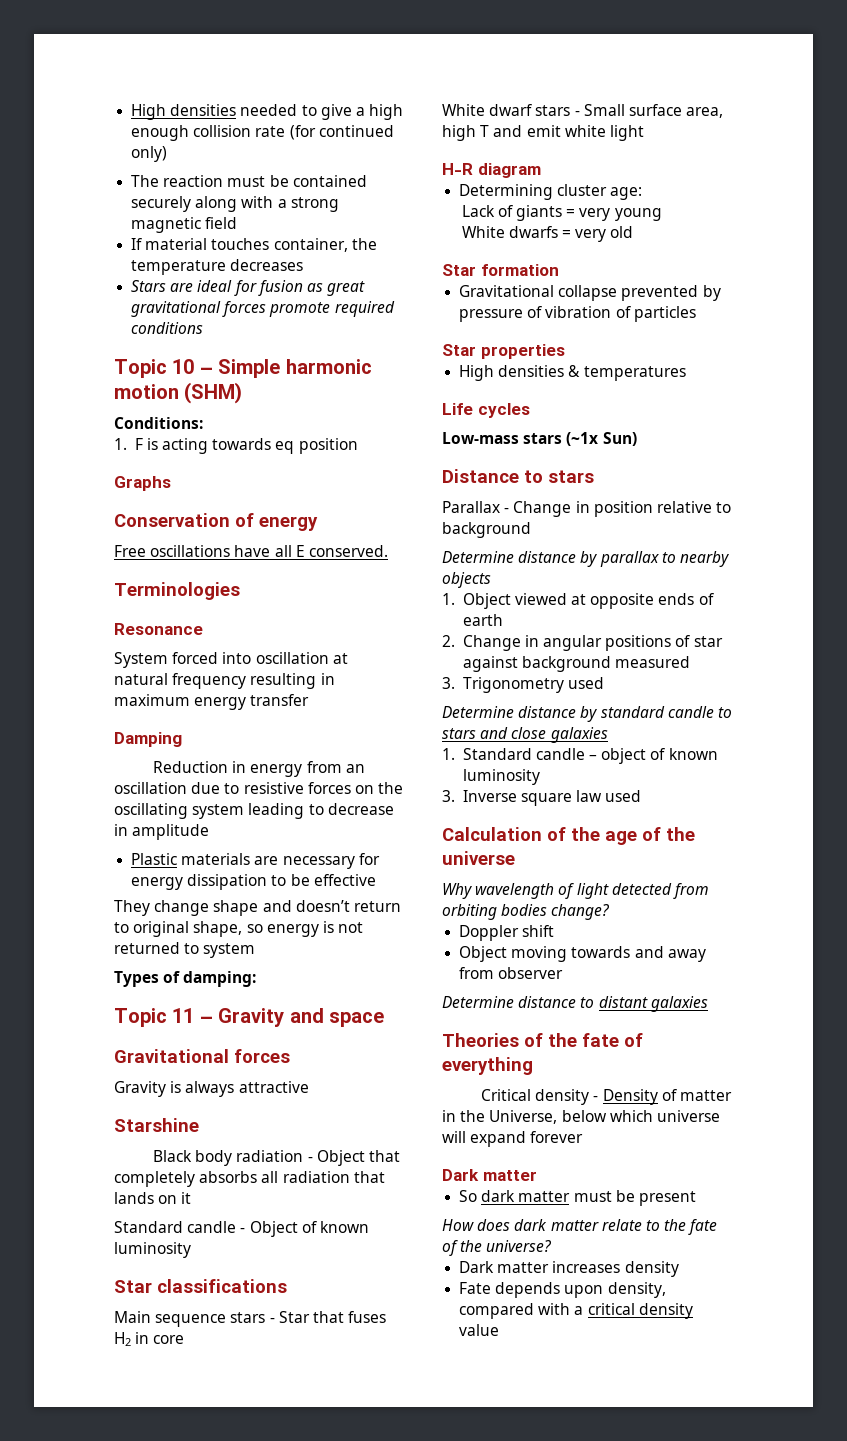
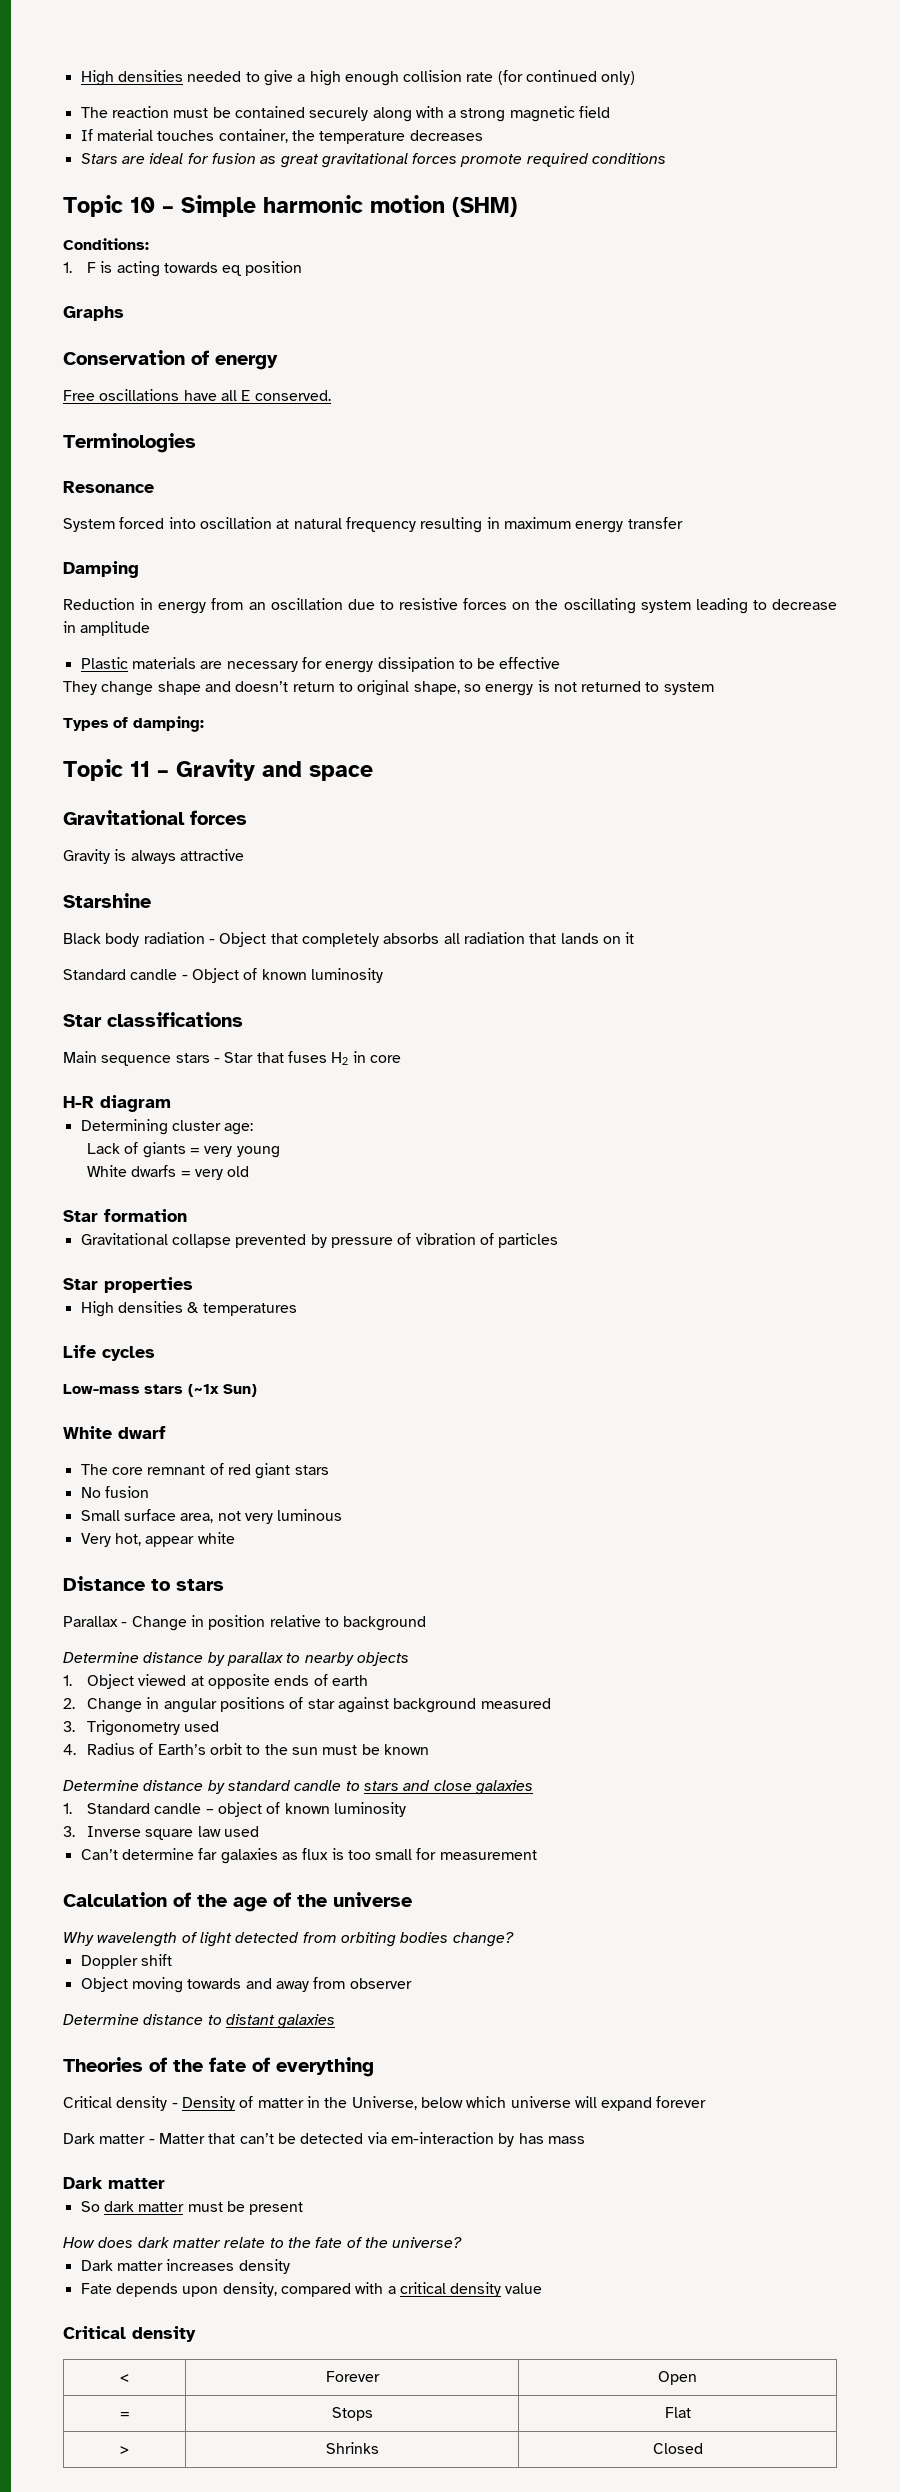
- White dwarf stars - Small surface area, high T and emit white light
+ White dwarf
+ The core remnant of red giant stars
+ No fusion
+ Small surface area, not very luminous
+ Very hot, appear white
+ 4. Radius of Earth’s orbit to the sun must be known
+ Can’t determine far galaxies as flux is too small for measurement
+ Dark matter - Matter that can’t be detected via em-interaction by has mass
  Fate depends upon density, compared with a critical density value
+ Critical density
+ < | Forever | Open
+ = | Stops | Flat
+ > | Shrinks | Closed

